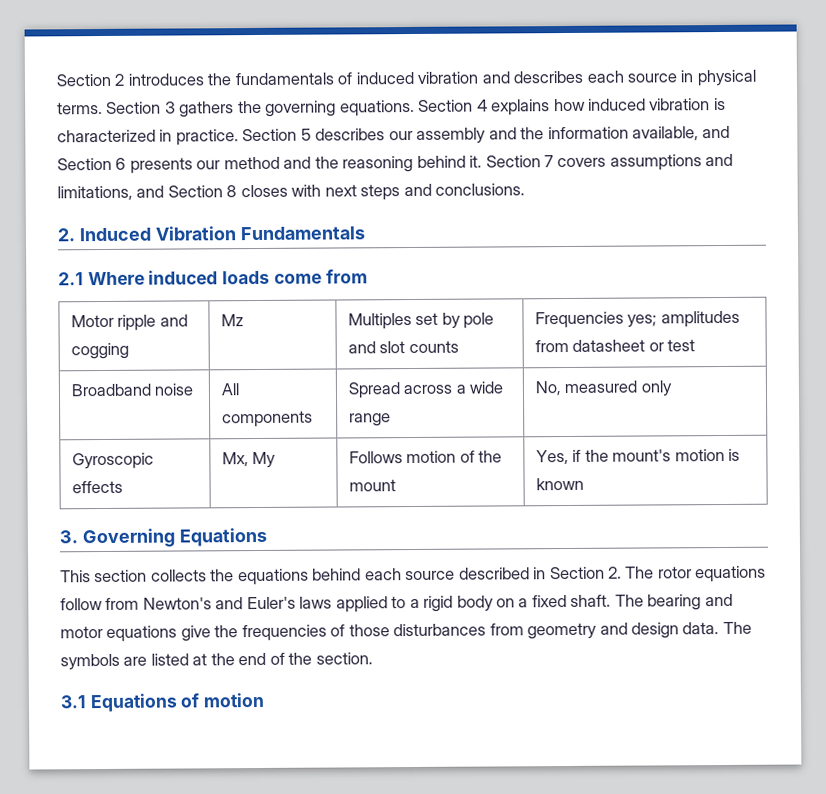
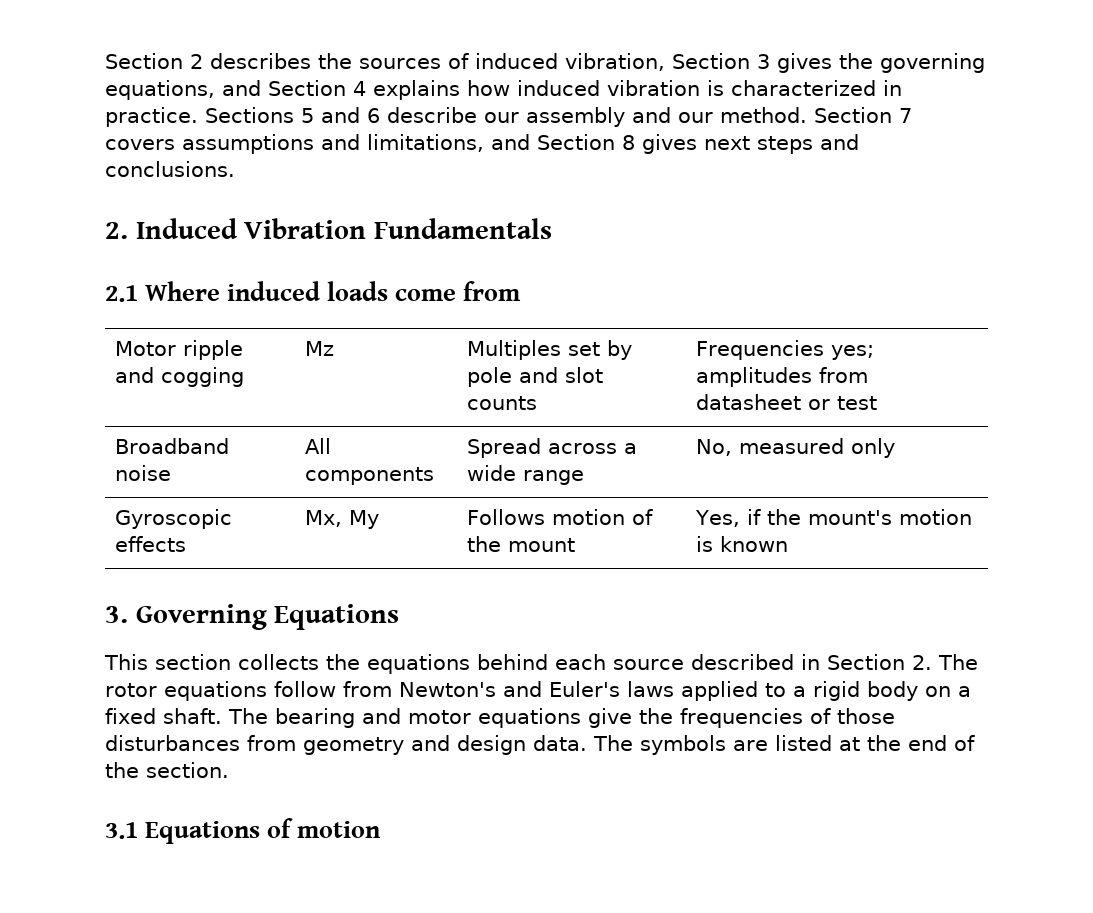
- Section 2 introduces the fundamentals of induced vibration and describes each source in physical terms. Section 3 gathers the governing equations. Section 4 explains how induced vibration is characterized in practice.
+ Section 2 describes the sources of induced vibration, Section 3 gives the governing equations, and Section 4 explains how induced vibration is characterized in practice.
- Section 5 describes our assembly and the information available, and Section 6 presents our method and the reasoning behind it.
+ Sections 5 and 6 describe our assembly and our method.
- Section 7 covers assumptions and limitations, and Section 8 closes with next steps and conclusions.
+ Section 7 covers assumptions and limitations, and Section 8 gives next steps and conclusions.

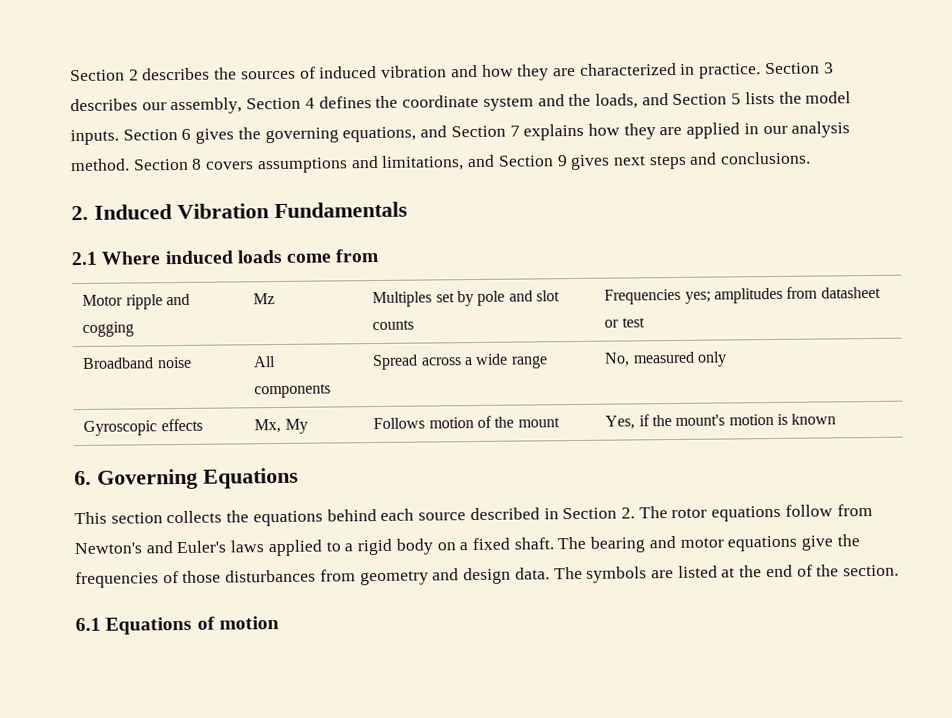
- Section 2 describes the sources of induced vibration, Section 3 gives the governing equations, and Section 4 explains how induced vibration is characterized in practice. Sections 5 and 6 describe our assembly and our method.
+ Section 2 describes the sources of induced vibration and how they are characterized in practice. Section 3 describes our assembly, Section 4 defines the coordinate system and the loads, and Section 5 lists the model inputs. Section 6 gives the governing equations, and Section 7 explains how they are applied in our analysis method.
- Section 7 covers assumptions and limitations, and Section 8 gives next steps and conclusions.
+ Section 8 covers assumptions and limitations, and Section 9 gives next steps and conclusions.
- 3. Governing Equations
+ 6. Governing Equations
- 3.1 Equations of motion
+ 6.1 Equations of motion

